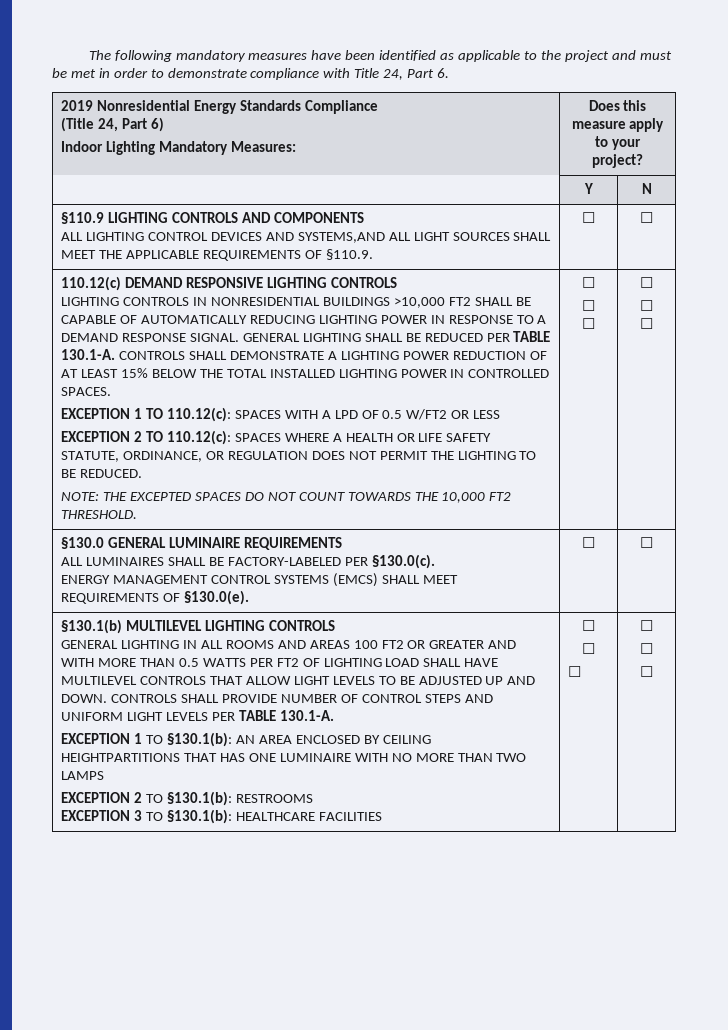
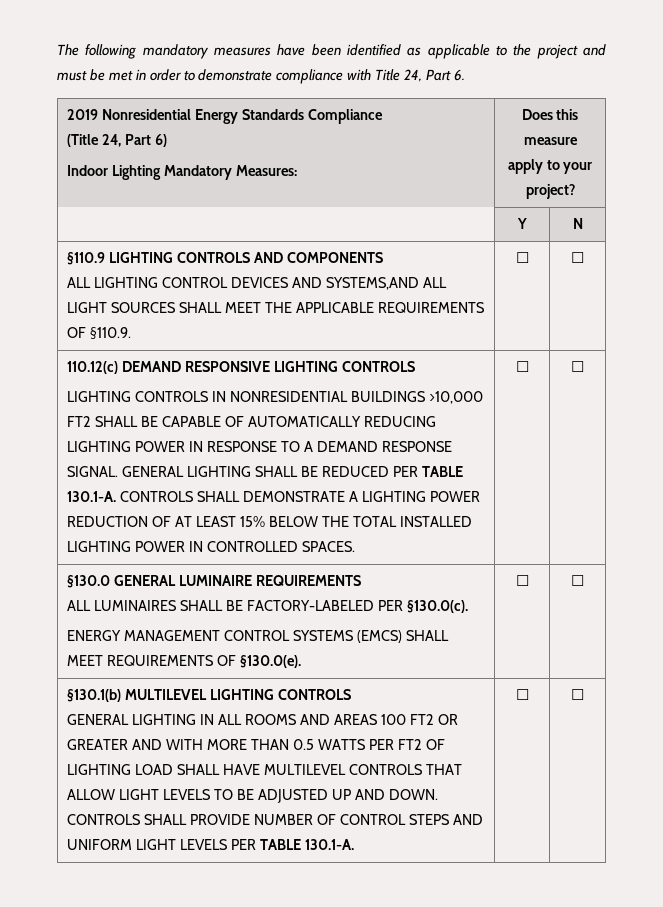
- GENERAL LIGHTING SHALL BE REDUCED PER TABLE 130.1-A. CONTROLS SHALL DEMONSTRATE A LIGHTING POWER REDUCTION OF AT LEAST 15% BELOW THE TOTAL INSTALLED LIGHTING POWER IN CONTROLLED SPACES.
- EXCEPTION 1 TO 110.12(c): SPACES WITH A LPD OF 0.5 W/FT2 OR LESS
- EXCEPTION 2 TO 110.12(c): SPACES WHERE A HEALTH OR LIFE SAFETY STATUTE, ORDINANCE, OR REGULATION DOES NOT PERMIT THE LIGHTING TO BE REDUCED.
- NOTE: THE EXCEPTED SPACES DO NOT COUNT TOWARDS THE 10,000 FT2 THRESHOLD. | ☐
- ☐
- ☐ | ☐
- ☐
- ☐
+ GENERAL LIGHTING SHALL BE REDUCED PER TABLE 130.1-A. CONTROLS SHALL DEMONSTRATE A LIGHTING POWER REDUCTION OF AT LEAST 15% BELOW THE TOTAL INSTALLED LIGHTING POWER IN CONTROLLED SPACES. | ☐ | ☐
- CONTROLS SHALL PROVIDE NUMBER OF CONTROL STEPS AND UNIFORM LIGHT LEVELS PER TABLE 130.1-A.
- EXCEPTION 1 TO §130.1(b): AN AREA ENCLOSED BY CEILING HEIGHTPARTITIONS THAT HAS ONE LUMINAIRE WITH NO MORE THAN TWO LAMPS
- EXCEPTION 2 TO §130.1(b): RESTROOMS
- EXCEPTION 3 TO §130.1(b): HEALTHCARE FACILITIES | ☐
- ☐
- ☐ | ☐
- ☐
- ☐
+ CONTROLS SHALL PROVIDE NUMBER OF CONTROL STEPS AND UNIFORM LIGHT LEVELS PER TABLE 130.1-A. | ☐ | ☐

